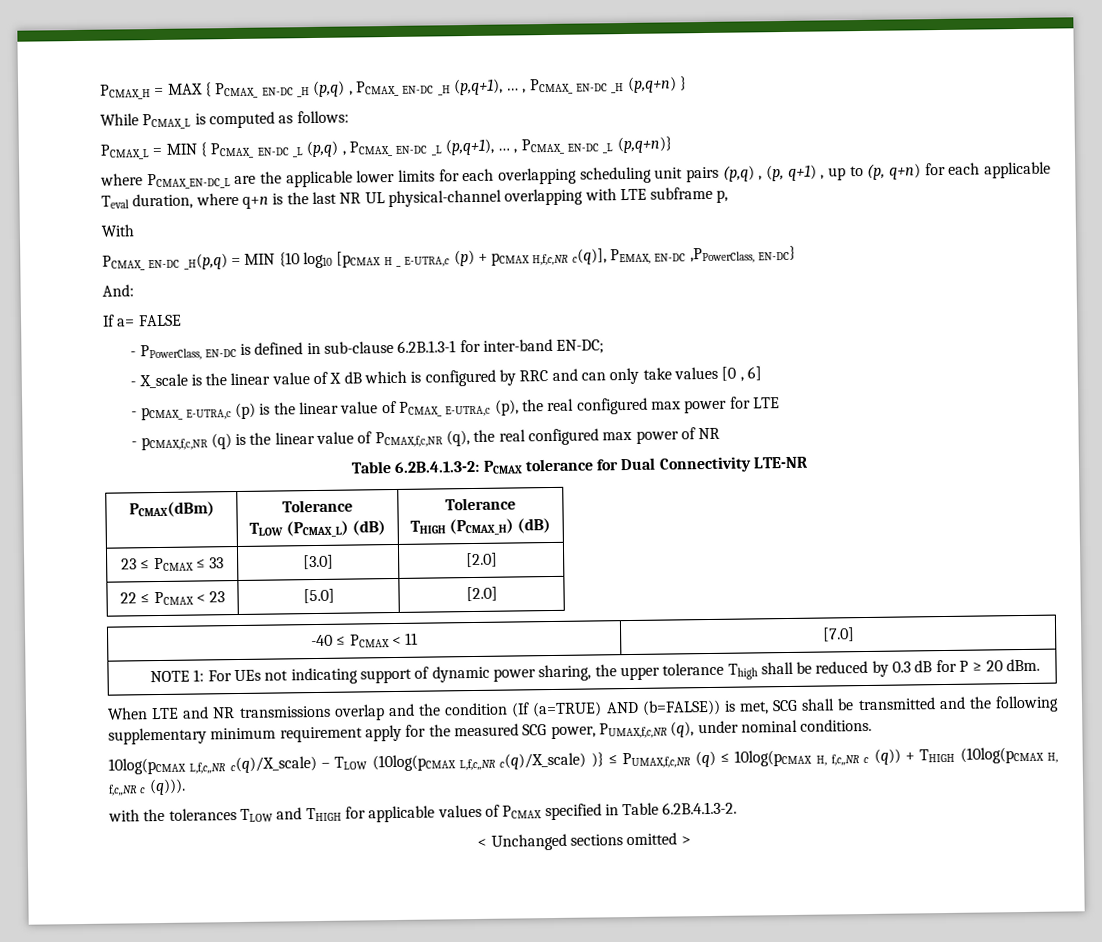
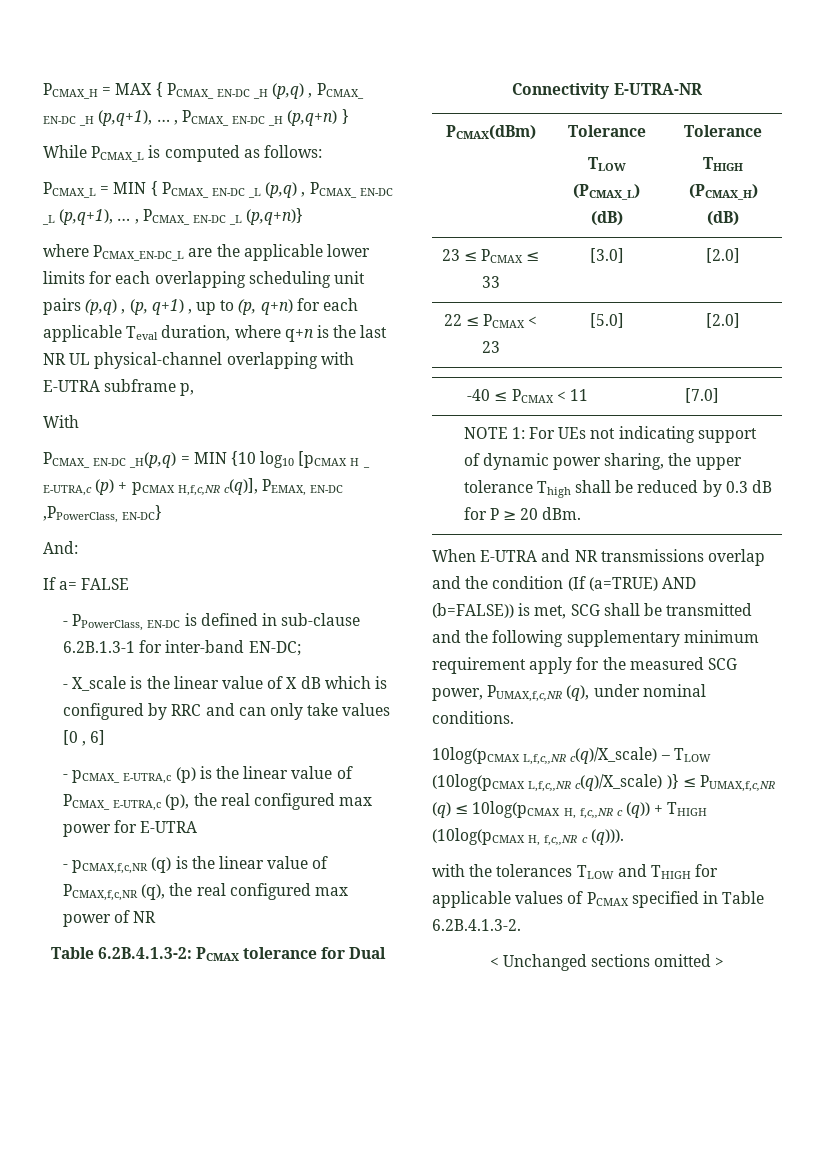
- where PCMAX_EN-DC_L are the applicable lower limits for each overlapping scheduling unit pairs (p,q) , (p, q+1) , up to (p, q+n) for each applicable Teval duration, where q+n is the last NR UL physical-channel overlapping with LTE subframe p,
+ where PCMAX_EN-DC_L are the applicable lower limits for each overlapping scheduling unit pairs (p,q) , (p, q+1) , up to (p, q+n) for each applicable Teval duration, where q+n is the last NR UL physical-channel overlapping with E-UTRA subframe p,
- - pCMAX_ E-UTRA,c (p) is the linear value of PCMAX_ E-UTRA,c (p), the real configured max power for LTE
+ - pCMAX_ E-UTRA,c (p) is the linear value of PCMAX_ E-UTRA,c (p), the real configured max power for E-UTRA
- Table 6.2B.4.1.3-2: PCMAX tolerance for Dual Connectivity LTE-NR
+ Table 6.2B.4.1.3-2: PCMAX tolerance for Dual Connectivity E-UTRA-NR
- When LTE and NR transmissions overlap and the condition (If (a=TRUE) AND (b=FALSE)) is met, SCG shall be transmitted and the following supplementary minimum requirement apply for the measured SCG power, PUMAX,f,c,NR (q), under nominal conditions.
+ When E-UTRA and NR transmissions overlap and the condition (If (a=TRUE) AND (b=FALSE)) is met, SCG shall be transmitted and the following supplementary minimum requirement apply for the measured SCG power, PUMAX,f,c,NR (q), under nominal conditions.

